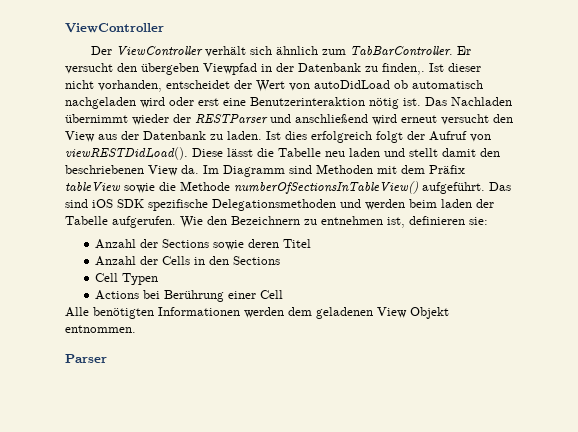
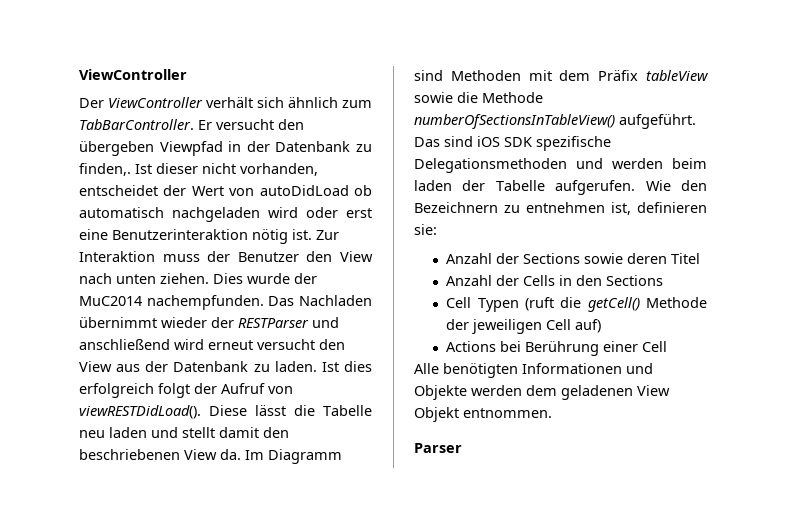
+ Zur Interaktion muss der Benutzer den View nach unten ziehen. Dies wurde der MuC2014 nachempfunden.
- Cell Typen
+ Cell Typen (ruft die getCell() Methode der jeweiligen Cell auf)
- Alle benötigten Informationen werden dem geladenen View Objekt entnommen.
+ Alle benötigten Informationen und Objekte werden dem geladenen View Objekt entnommen.

